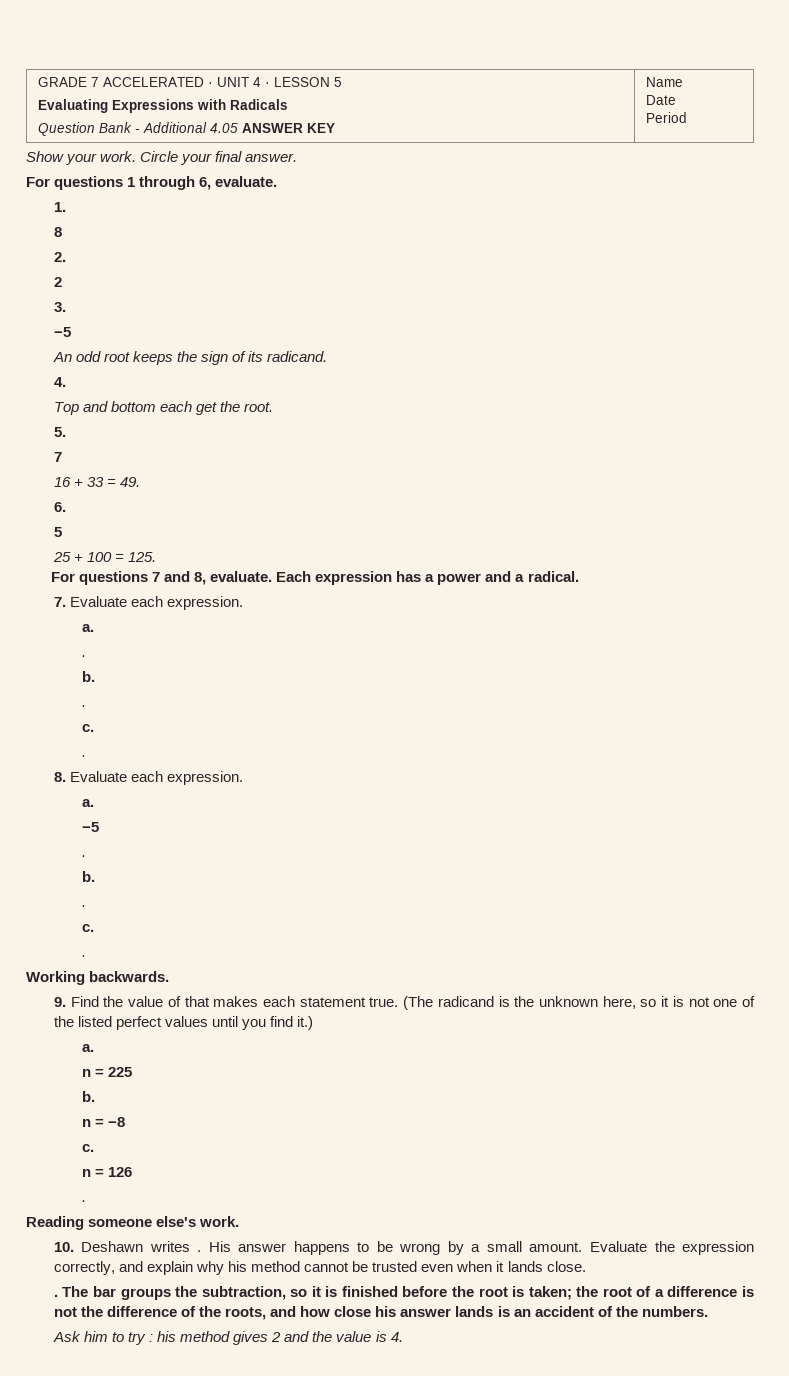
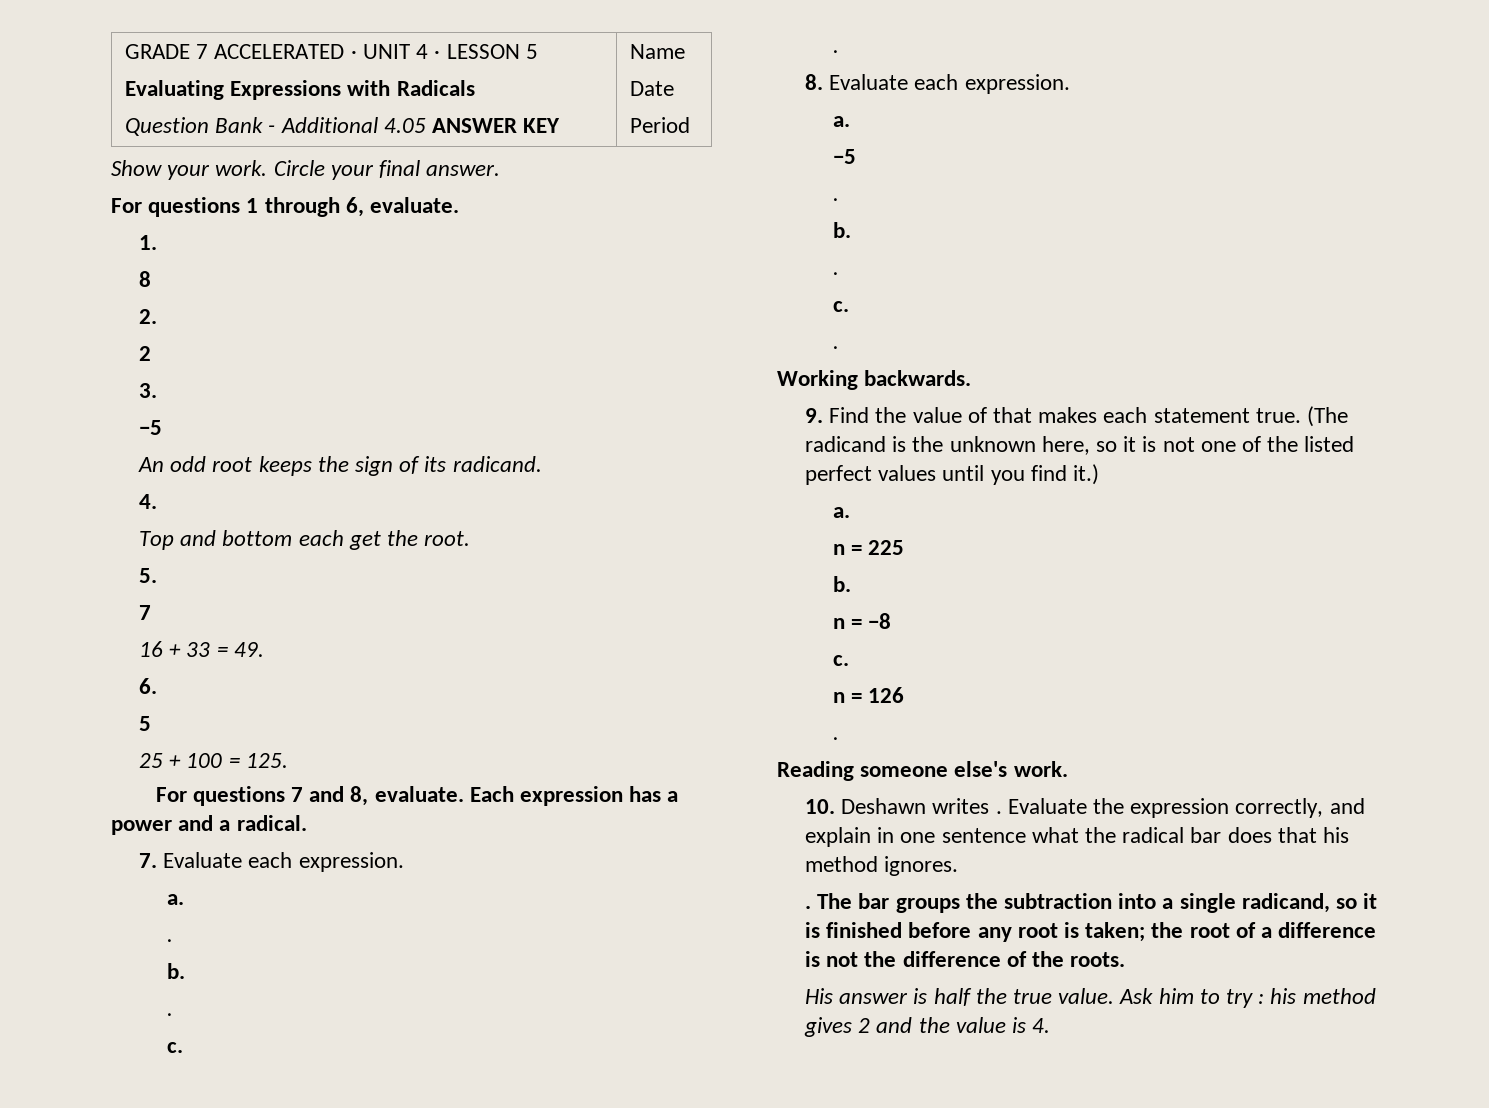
- His answer happens to be wrong by a small amount.
- Evaluate the expression correctly, and explain why his method cannot be trusted even when it lands close.
+ Evaluate the expression correctly, and explain in one sentence what the radical bar does that his method ignores.
- The bar groups the subtraction, so it is finished before the root is taken; the root of a difference is not the difference of the roots, and how close his answer lands is an accident of the numbers.
- Ask him to try : his method gives 2 and the value is 4.
+ The bar groups the subtraction into a single radicand, so it is finished before any root is taken; the root of a difference is not the difference of the roots.
+ His answer is half the true value. Ask him to try : his method gives 2 and the value is 4.

